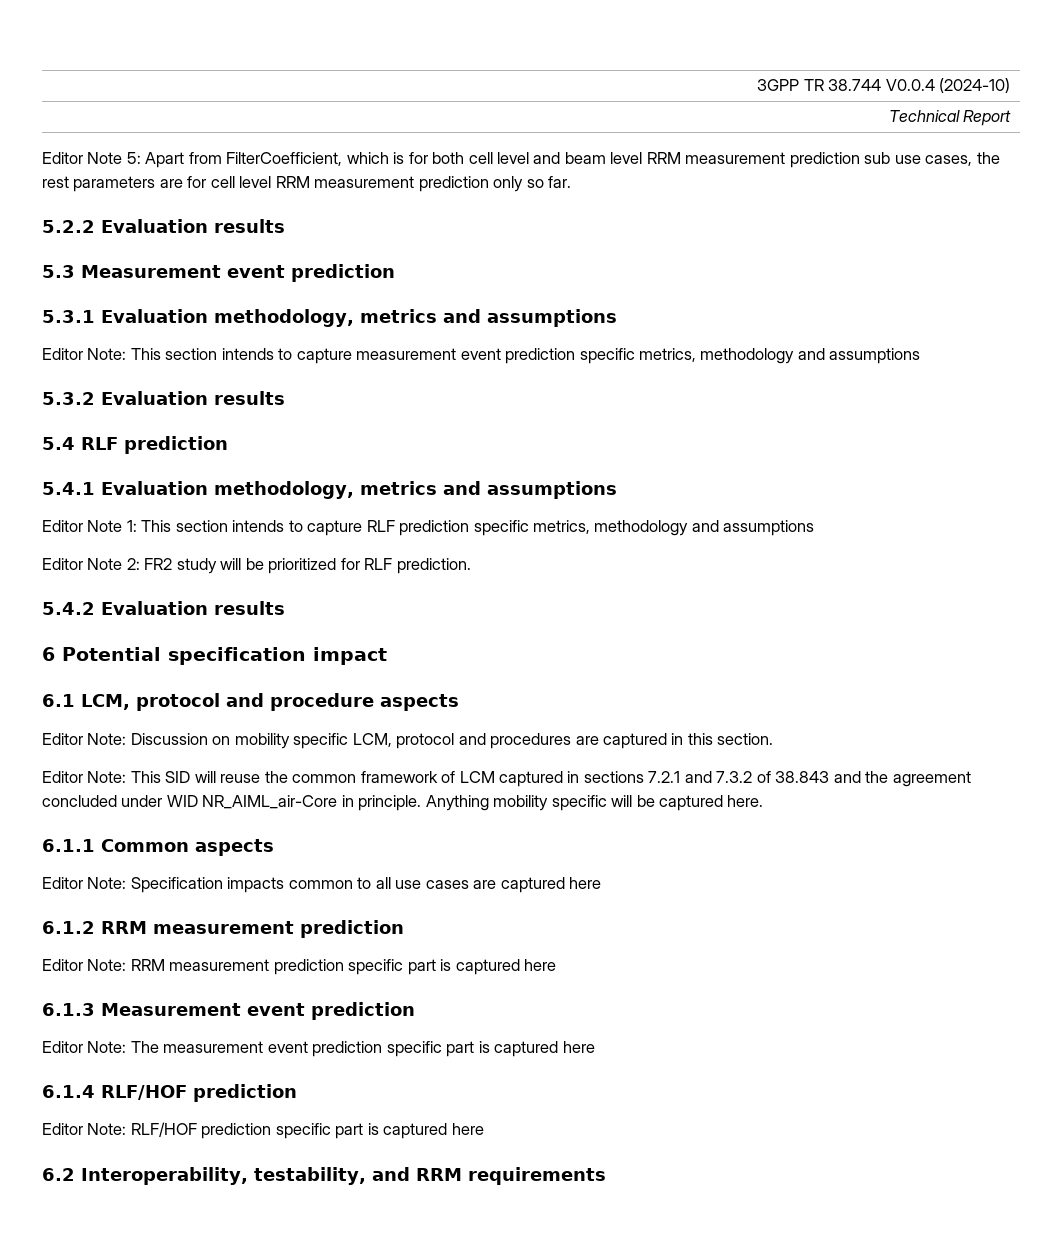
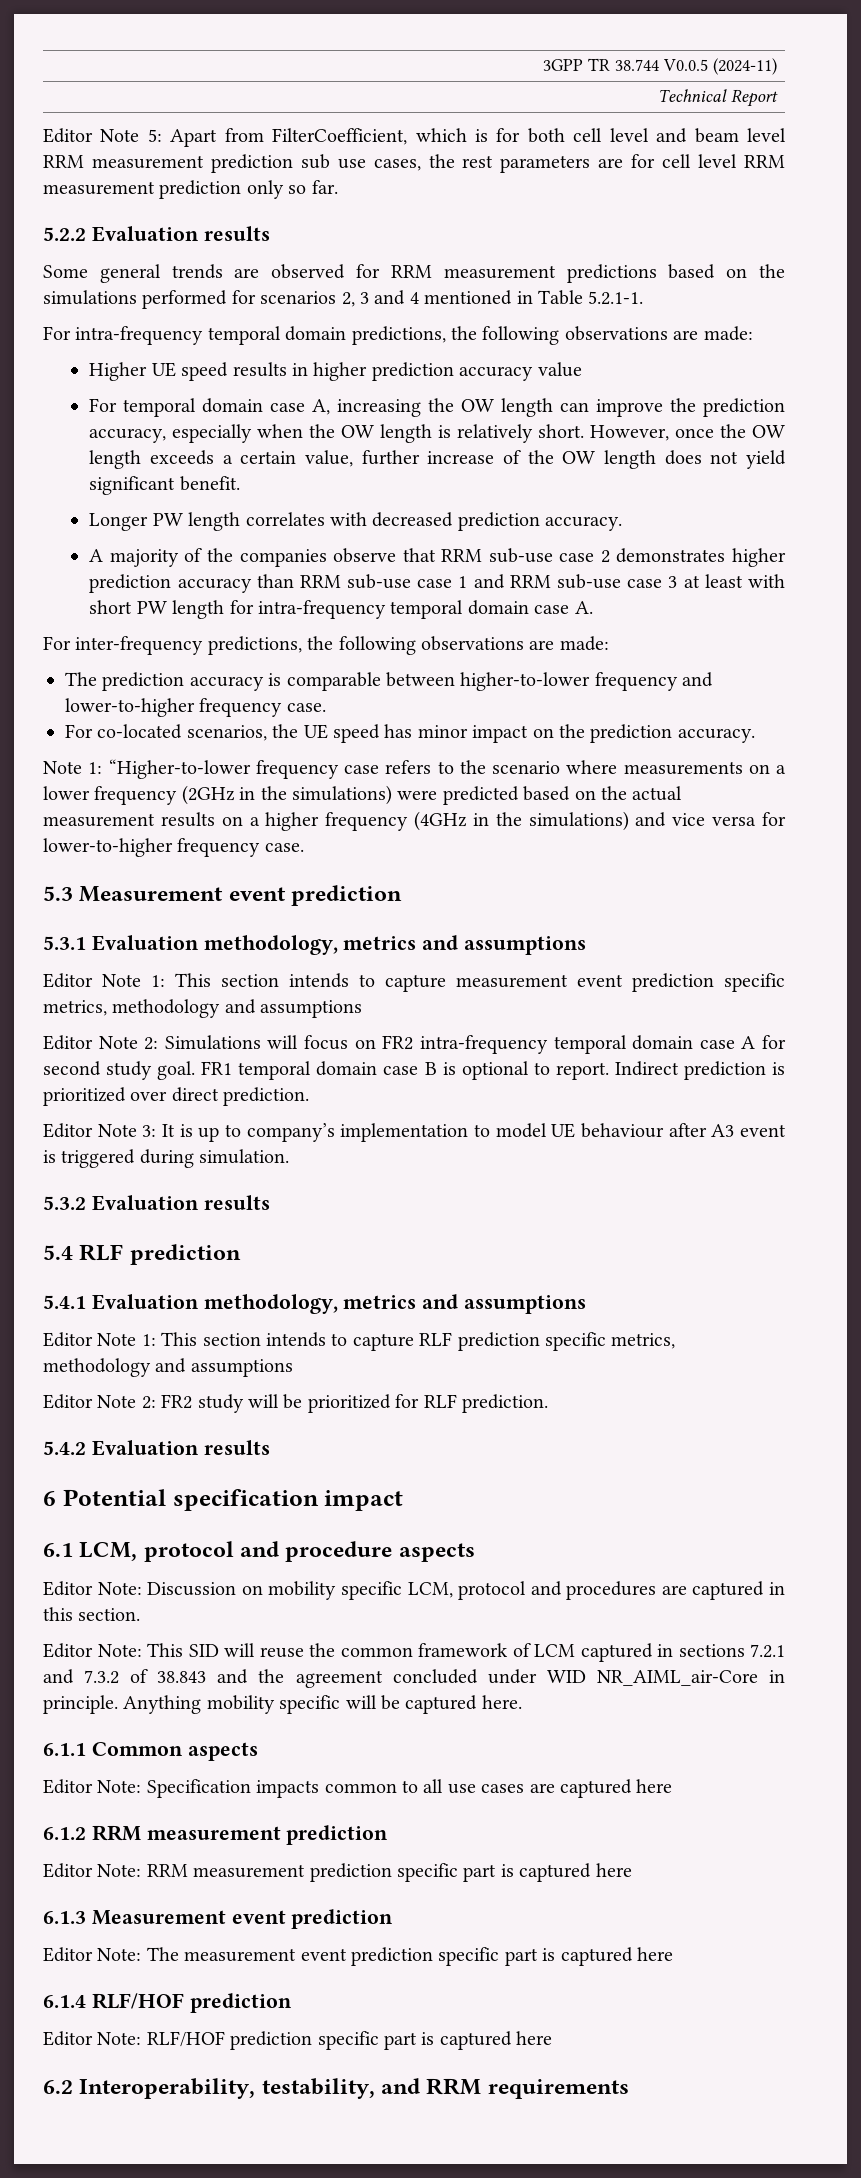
- 3GPP TR 38.744 V0.0.4 (2024-10)
+ 3GPP TR 38.744 V0.0.5 (2024-11)
+ Some general trends are observed for RRM measurement predictions based on the simulations performed for scenarios 2, 3 and 4 mentioned in Table 5.2.1-1.
+ For intra-frequency temporal domain predictions, the following observations are made:
+ Higher UE speed results in higher prediction accuracy value
+ For temporal domain case A, increasing the OW length can improve the prediction accuracy, especially when the OW length is relatively short. However, once the OW length exceeds a certain value, further increase of the OW length does not yield significant benefit.
+ Longer PW length correlates with decreased prediction accuracy.
+ A majority of the companies observe that RRM sub-use case 2 demonstrates higher prediction accuracy than RRM sub-use case 1 and RRM sub-use case 3 at least with short PW length for intra-frequency temporal domain case A.
+ For inter-frequency predictions, the following observations are made:
+ The prediction accuracy is comparable between higher-to-lower frequency and lower-to-higher frequency case.
+ For co-located scenarios, the UE speed has minor impact on the prediction accuracy.
+ Note 1: “Higher-to-lower frequency case refers to the scenario where measurements on a lower frequency (2GHz in the simulations) were predicted based on the actual measurement results on a higher frequency (4GHz in the simulations) and vice versa for lower-to-higher frequency case.
- Editor Note: This section intends to capture measurement event prediction specific metrics, methodology and assumptions
+ Editor Note 1: This section intends to capture measurement event prediction specific metrics, methodology and assumptions
+ Editor Note 2: Simulations will focus on FR2 intra-frequency temporal domain case A for second study goal. FR1 temporal domain case B is optional to report. Indirect prediction is prioritized over direct prediction.
+ Editor Note 3: It is up to company’s implementation to model UE behaviour after A3 event is triggered during simulation.

